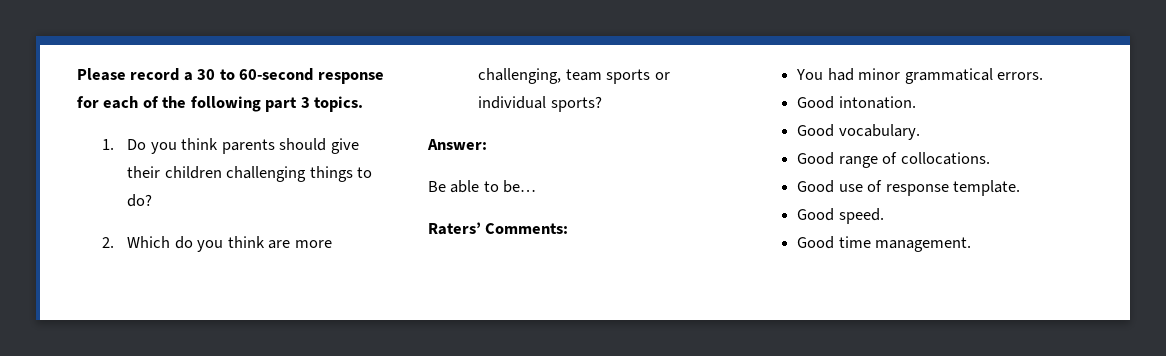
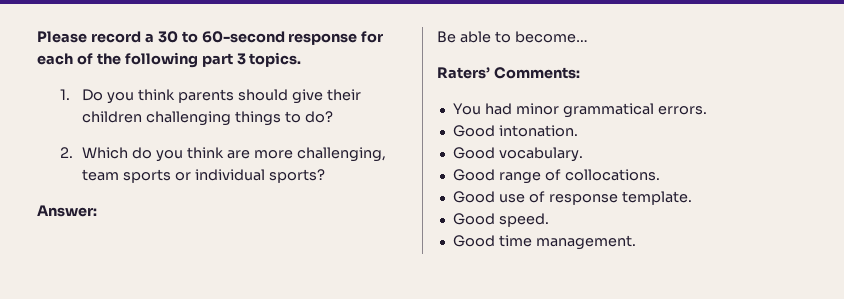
- Be able to be…
+ Be able to become…

